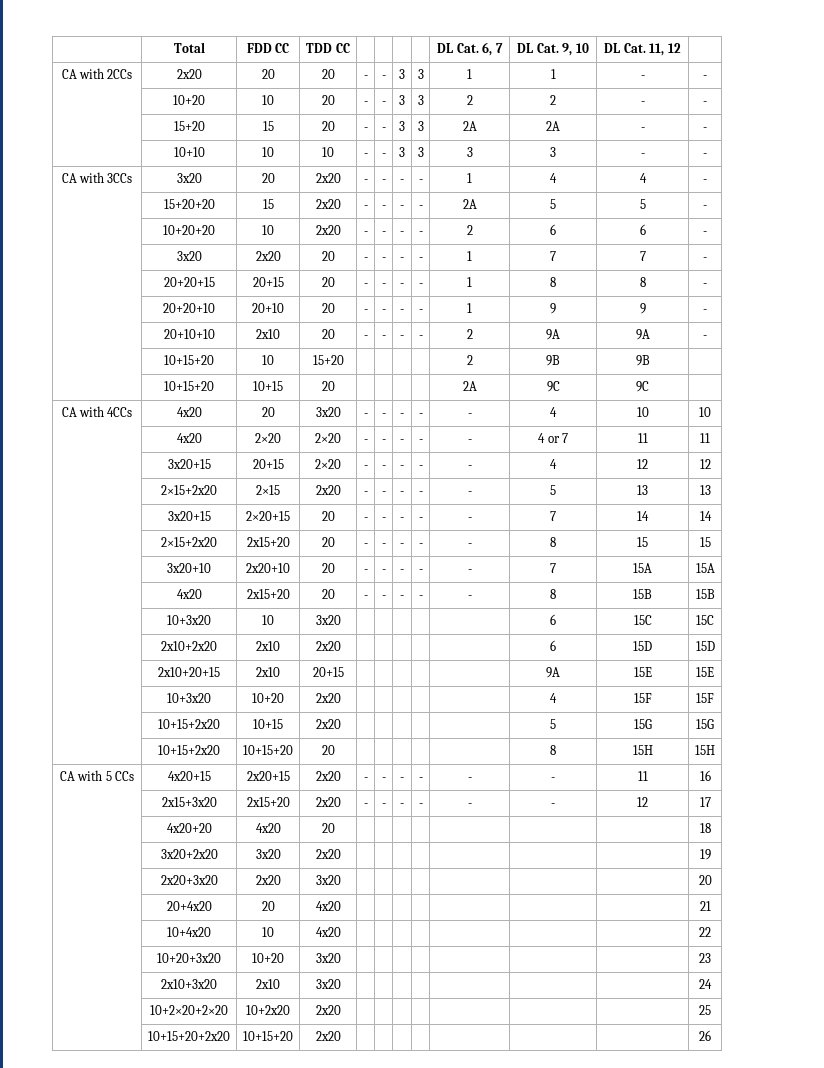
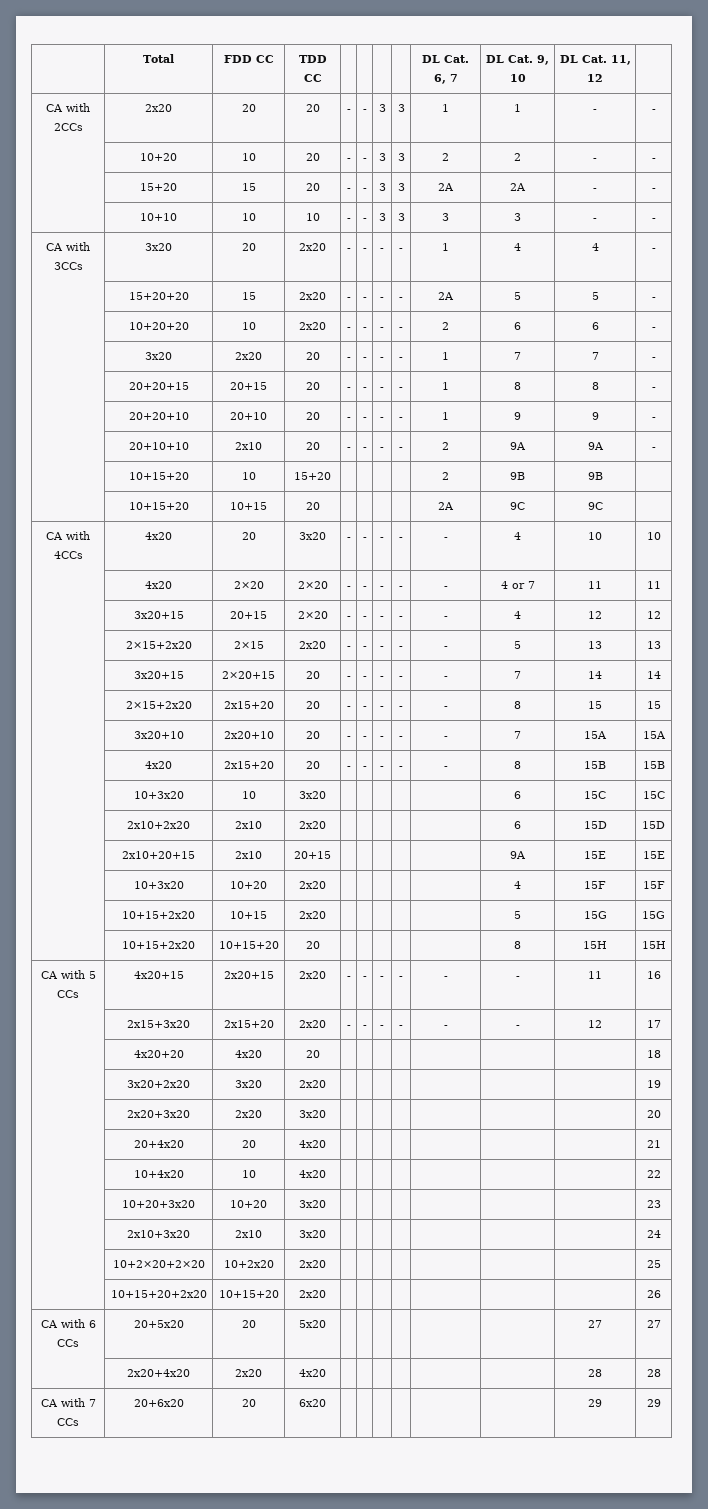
+ CA with 6 CCs | 20+5x20 | 20 | 5x20 | | | | | | | 27 | 27
+ | 2x20+4x20 | 2x20 | 4x20 | | | | | | | 28 | 28
+ CA with 7 CCs | 20+6x20 | 20 | 6x20 | | | | | | | 29 | 29

